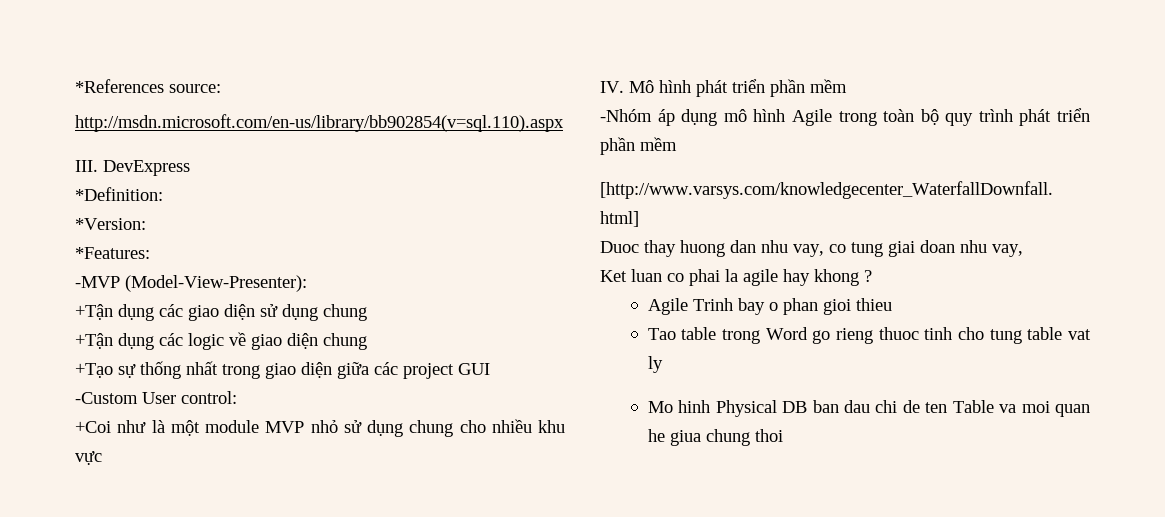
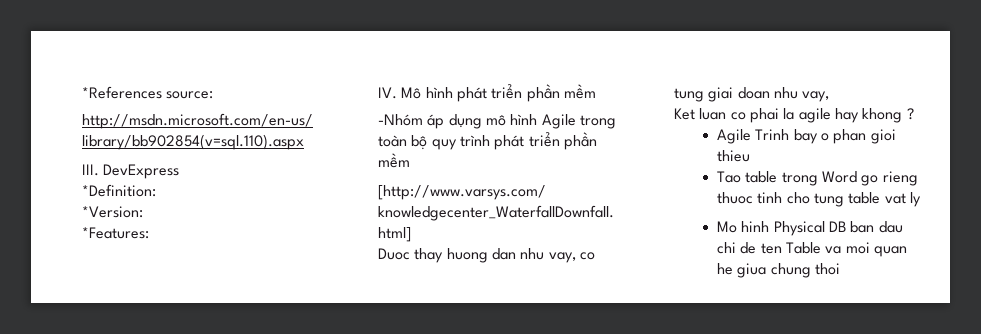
- -MVP (Model-View-Presenter):
- +Tận dụng các giao diện sử dụng chung
- +Tận dụng các logic về giao diện chung
- +Tạo sự thống nhất trong giao diện giữa các project GUI
- -Custom User control:
- +Coi như là một module MVP nhỏ sử dụng chung cho nhiều khu vực

